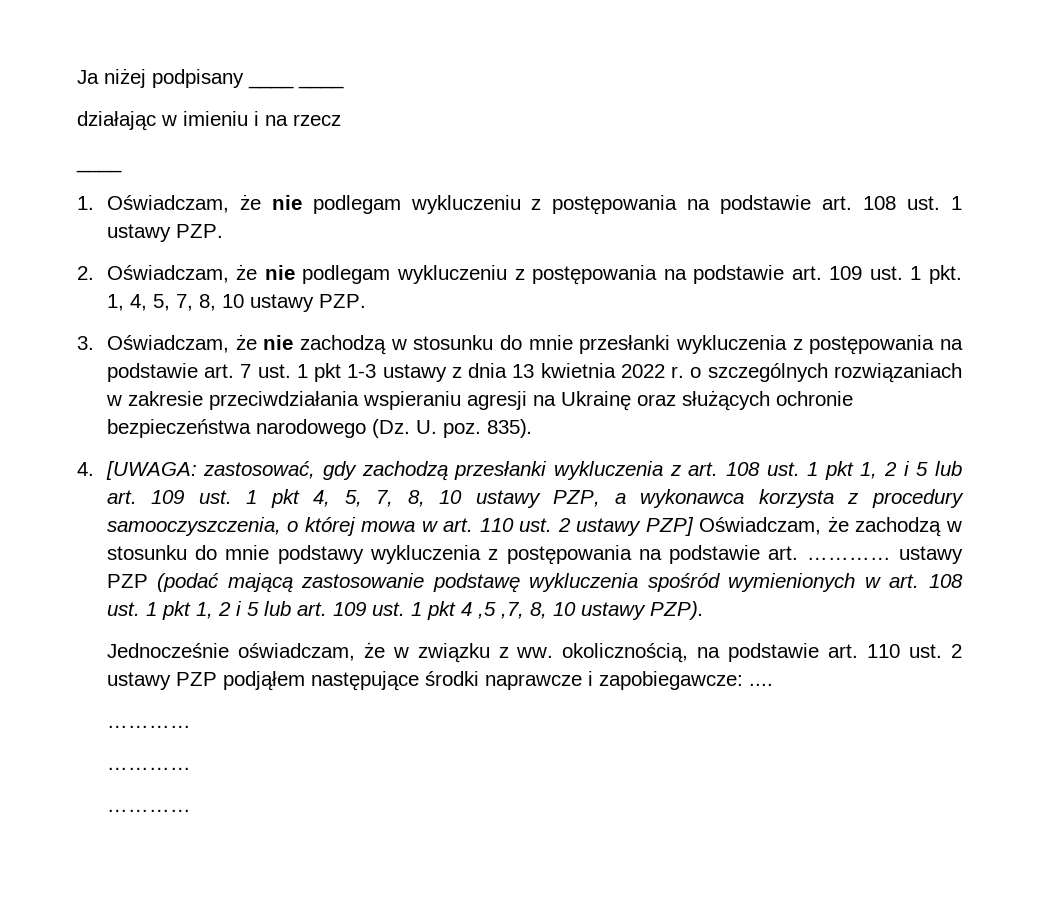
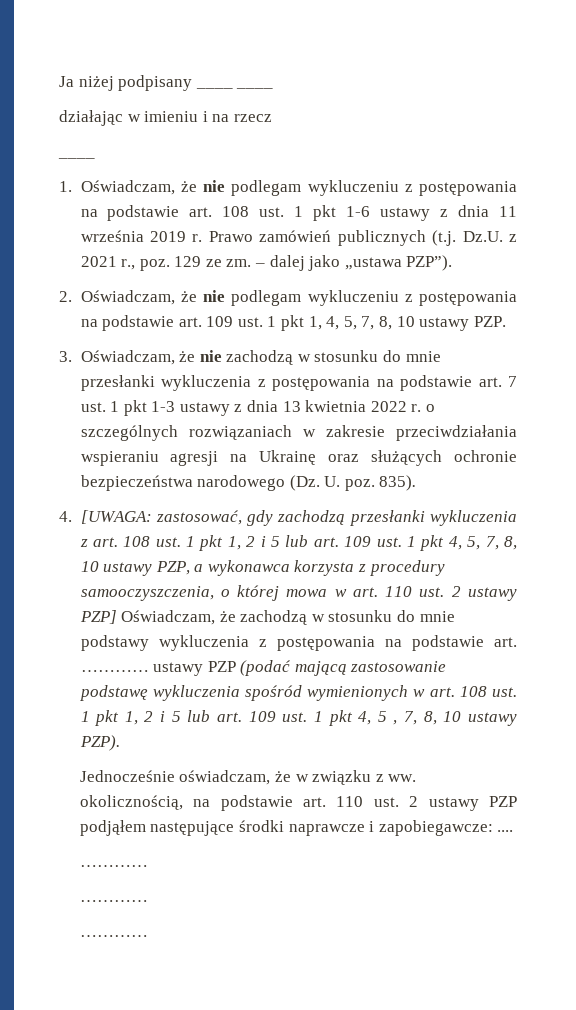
- 1. Oświadczam, że nie podlegam wykluczeniu z postępowania na podstawie art. 108 ust. 1 ustawy PZP.
+ 1. Oświadczam, że nie podlegam wykluczeniu z postępowania na podstawie art. 108 ust. 1 pkt 1-6 ustawy z dnia 11 września 2019 r. Prawo zamówień publicznych (t.j. Dz.U. z 2021 r., poz. 129 ze zm. – dalej jako „ustawa PZP”).
- 2. Oświadczam, że nie podlegam wykluczeniu z postępowania na podstawie art. 109 ust. 1 pkt. 1, 4, 5, 7, 8, 10 ustawy PZP.
+ 2. Oświadczam, że nie podlegam wykluczeniu z postępowania na podstawie art. 109 ust. 1 pkt 1, 4, 5, 7, 8, 10 ustawy PZP.
- zastosować, gdy zachodzą przesłanki wykluczenia z art. 108 ust. 1 pkt 1, 2 i 5 lub art. 109 ust. 1 pkt 4, 5, 7, 8, 10 ustawy PZP, a wykonawca korzysta z procedury samooczyszczenia, o której mowa w art. 110 ust. 2 ustawy PZP] Oświadczam, że zachodzą w stosunku do mnie podstawy wykluczenia z postępowania na podstawie art. ………… ustawy PZP (podać mającą zastosowanie podstawę wykluczenia spośród wymienionych w art. 108 ust. 1 pkt 1, 2 i 5 lub art. 109 ust. 1 pkt 4 ,5 ,7, 8, 10 ustawy PZP).
+ zastosować, gdy zachodzą przesłanki wykluczenia z art. 108 ust. 1 pkt 1, 2 i 5 lub art. 109 ust. 1 pkt 4, 5, 7, 8, 10 ustawy PZP, a wykonawca korzysta z procedury samooczyszczenia, o której mowa w art. 110 ust. 2 ustawy PZP] Oświadczam, że zachodzą w stosunku do mnie podstawy wykluczenia z postępowania na podstawie art. ………… ustawy PZP (podać mającą zastosowanie podstawę wykluczenia spośród wymienionych w art. 108 ust. 1 pkt 1, 2 i 5 lub art. 109 ust. 1 pkt 4, 5 , 7, 8, 10 ustawy PZP).

